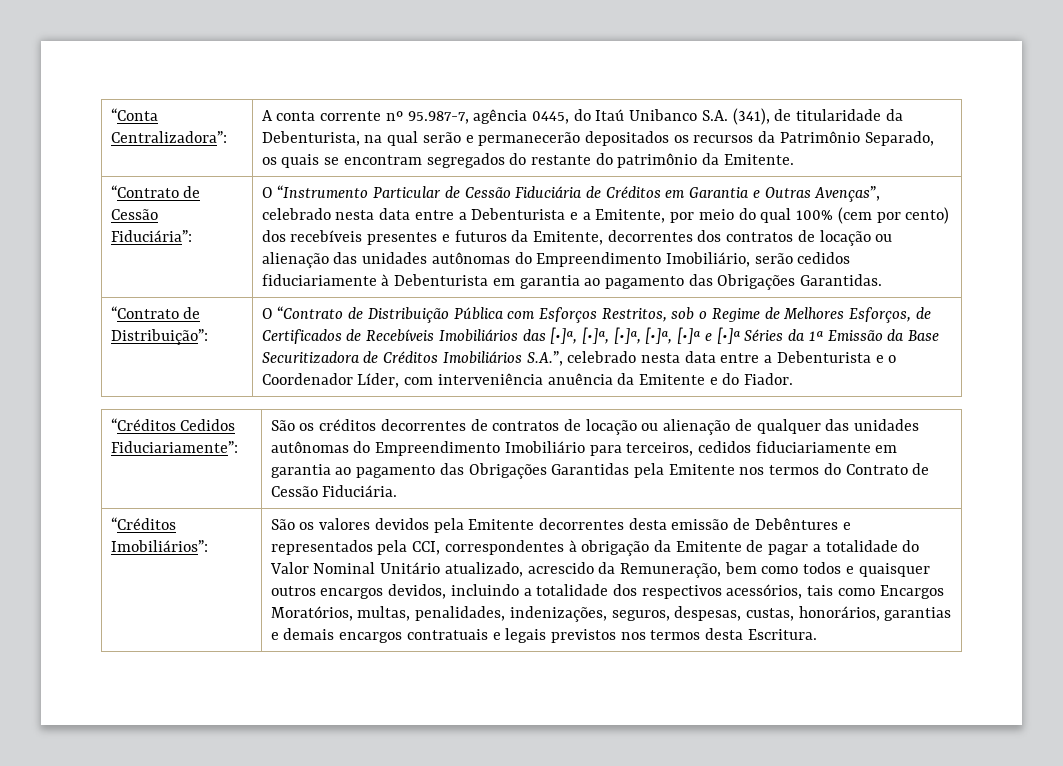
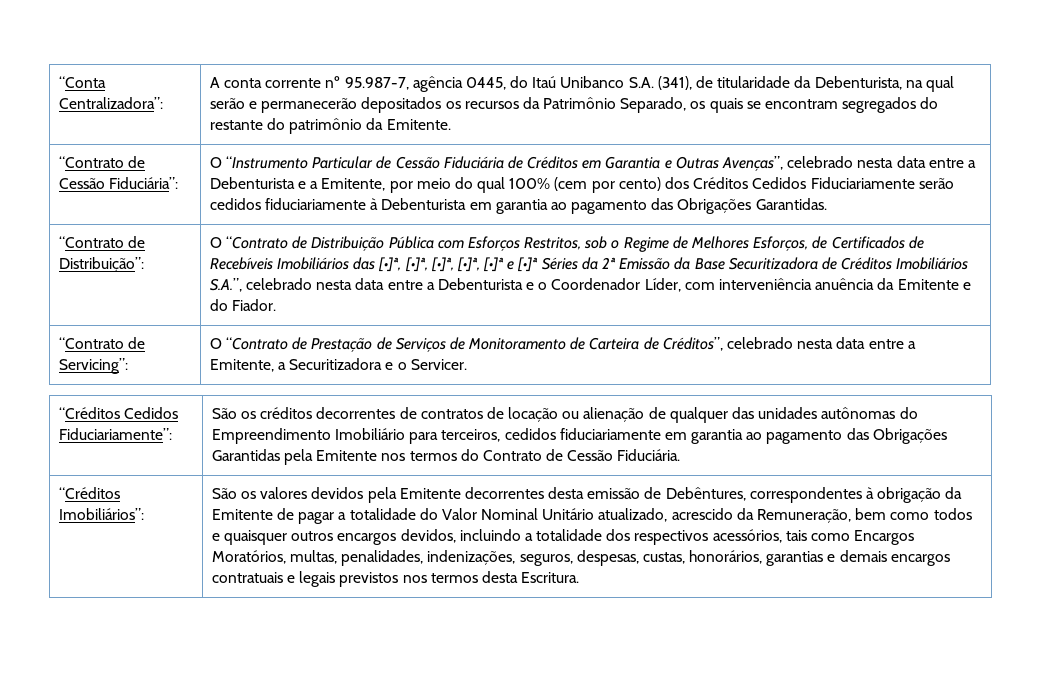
- O “Instrumento Particular de Cessão Fiduciária de Créditos em Garantia e Outras Avenças”, celebrado nesta data entre a Debenturista e a Emitente, por meio do qual 100% (cem por cento) dos recebíveis presentes e futuros da Emitente, decorrentes dos contratos de locação ou alienação das unidades autônomas do Empreendimento Imobiliário, serão cedidos fiduciariamente à Debenturista em garantia ao pagamento das Obrigações Garantidas.
+ O “Instrumento Particular de Cessão Fiduciária de Créditos em Garantia e Outras Avenças”, celebrado nesta data entre a Debenturista e a Emitente, por meio do qual 100% (cem por cento) dos Créditos Cedidos Fiduciariamente serão cedidos fiduciariamente à Debenturista em garantia ao pagamento das Obrigações Garantidas.
- O “Contrato de Distribuição Pública com Esforços Restritos, sob o Regime de Melhores Esforços, de Certificados de Recebíveis Imobiliários das [•]ª, [•]ª, [•]ª, [•]ª, [•]ª e [•]ª Séries da 1ª Emissão da Base Securitizadora de Créditos Imobiliários S.A.”, celebrado nesta data entre a Debenturista e o Coordenador Líder, com interveniência anuência da Emitente e do Fiador.
+ O “Contrato de Distribuição Pública com Esforços Restritos, sob o Regime de Melhores Esforços, de Certificados de Recebíveis Imobiliários das [•]ª, [•]ª, [•]ª, [•]ª, [•]ª e [•]ª Séries da 2ª Emissão da Base Securitizadora de Créditos Imobiliários S.A.”, celebrado nesta data entre a Debenturista e o Coordenador Líder, com interveniência anuência da Emitente e do Fiador.
+ “Contrato de Servicing”: | O “Contrato de Prestação de Serviços de Monitoramento de Carteira de Créditos”, celebrado nesta data entre a Emitente, a Securitizadora e o Servicer.
- São os valores devidos pela Emitente decorrentes desta emissão de Debêntures e representados pela CCI, correspondentes à obrigação da Emitente de pagar a totalidade do Valor Nominal Unitário atualizado, acrescido da Remuneração, bem como todos e quaisquer outros encargos devidos, incluindo a totalidade dos respectivos acessórios, tais como Encargos Moratórios, multas, penalidades, indenizações, seguros, despesas, custas, honorários, garantias e demais encargos contratuais e legais previstos nos termos desta Escritura.
+ São os valores devidos pela Emitente decorrentes desta emissão de Debêntures, correspondentes à obrigação da Emitente de pagar a totalidade do Valor Nominal Unitário atualizado, acrescido da Remuneração, bem como todos e quaisquer outros encargos devidos, incluindo a totalidade dos respectivos acessórios, tais como Encargos Moratórios, multas, penalidades, indenizações, seguros, despesas, custas, honorários, garantias e demais encargos contratuais e legais previstos nos termos desta Escritura.

